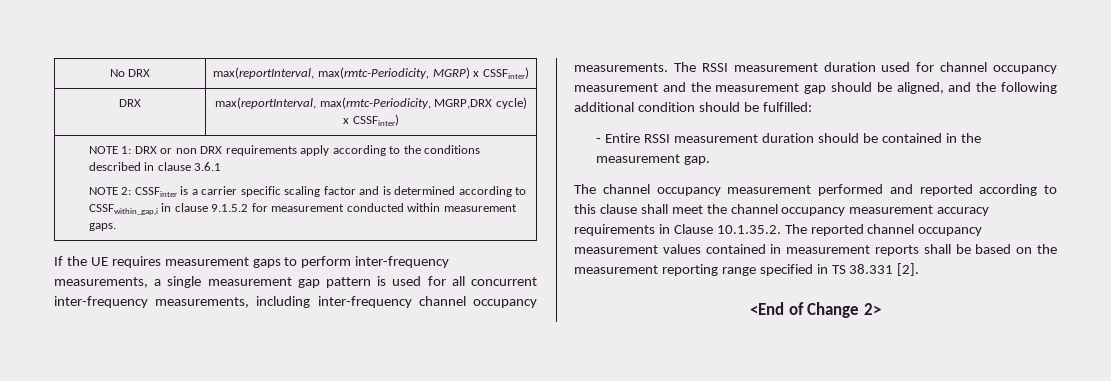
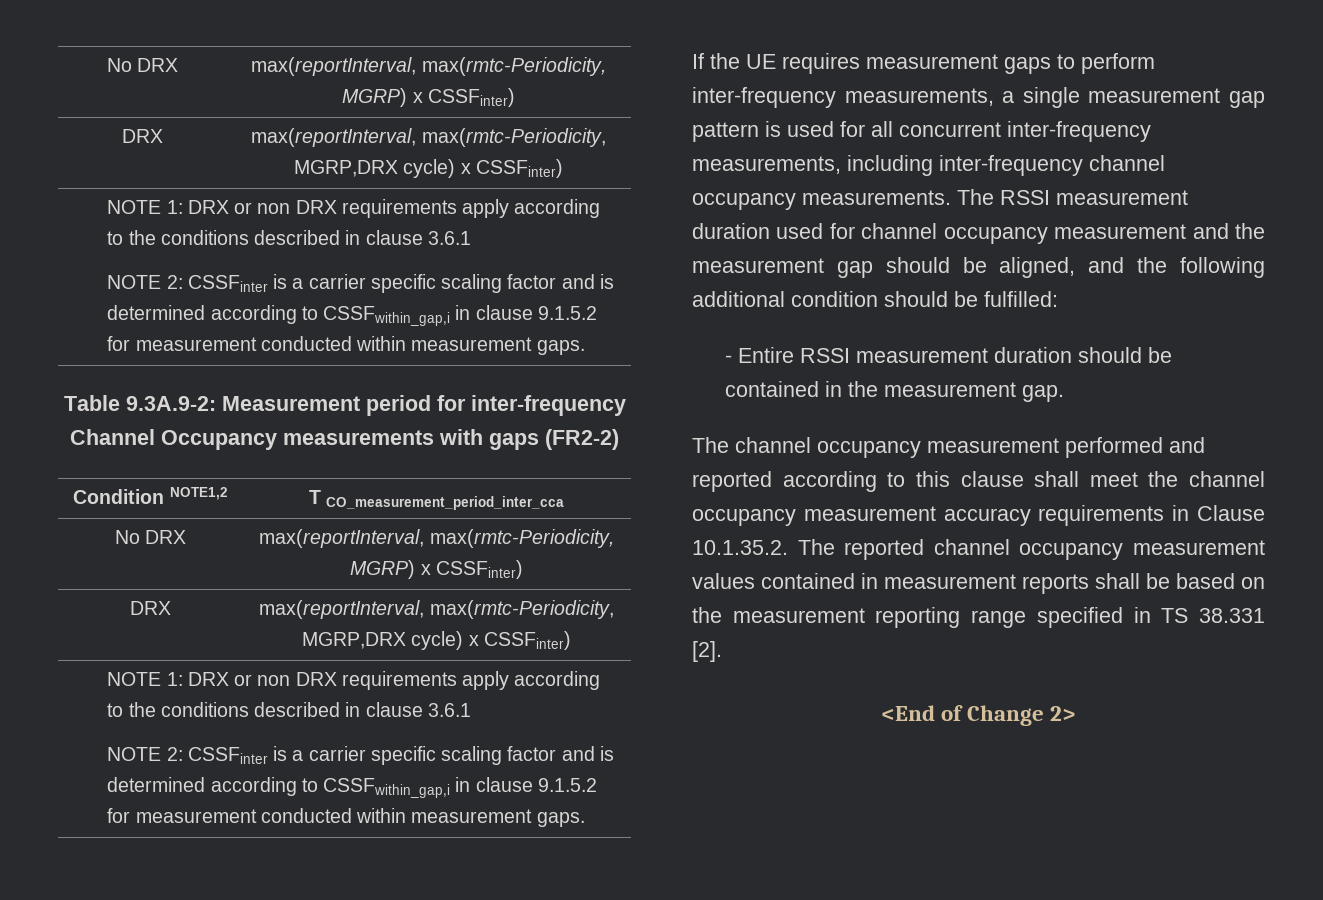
+ Table 9.3A.9-2: Measurement period for inter-frequency Channel Occupancy measurements with gaps (FR2-2)
+ Condition NOTE1,2 | T CO_measurement_period_inter_cca
+ No DRX | max(reportInterval, max(rmtc-Periodicity, MGRP) x CSSFinter)
+ DRX | max(reportInterval, max(rmtc-Periodicity, MGRP,DRX cycle) x CSSFinter)
+ NOTE 1: DRX or non DRX requirements apply according to the conditions described in clause 3.6.1
+ NOTE 2: CSSFinter is a carrier specific scaling factor and is determined according to CSSFwithin_gap,i in clause 9.1.5.2 for measurement conducted within measurement gaps.

